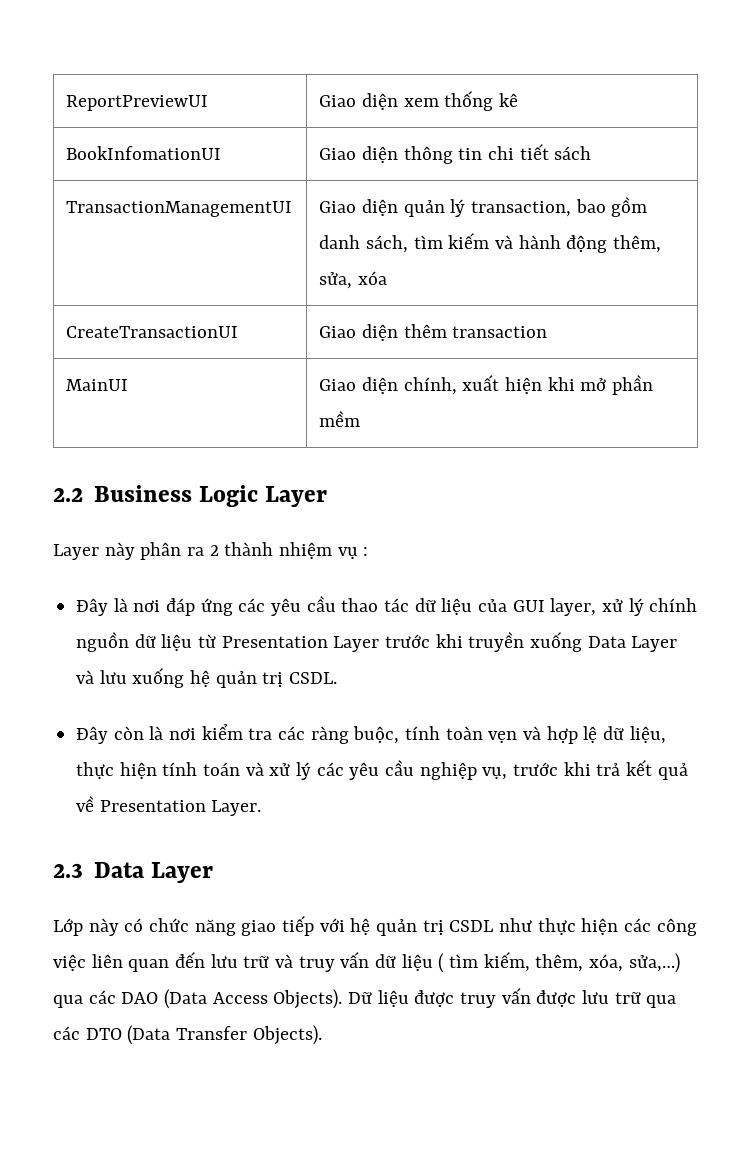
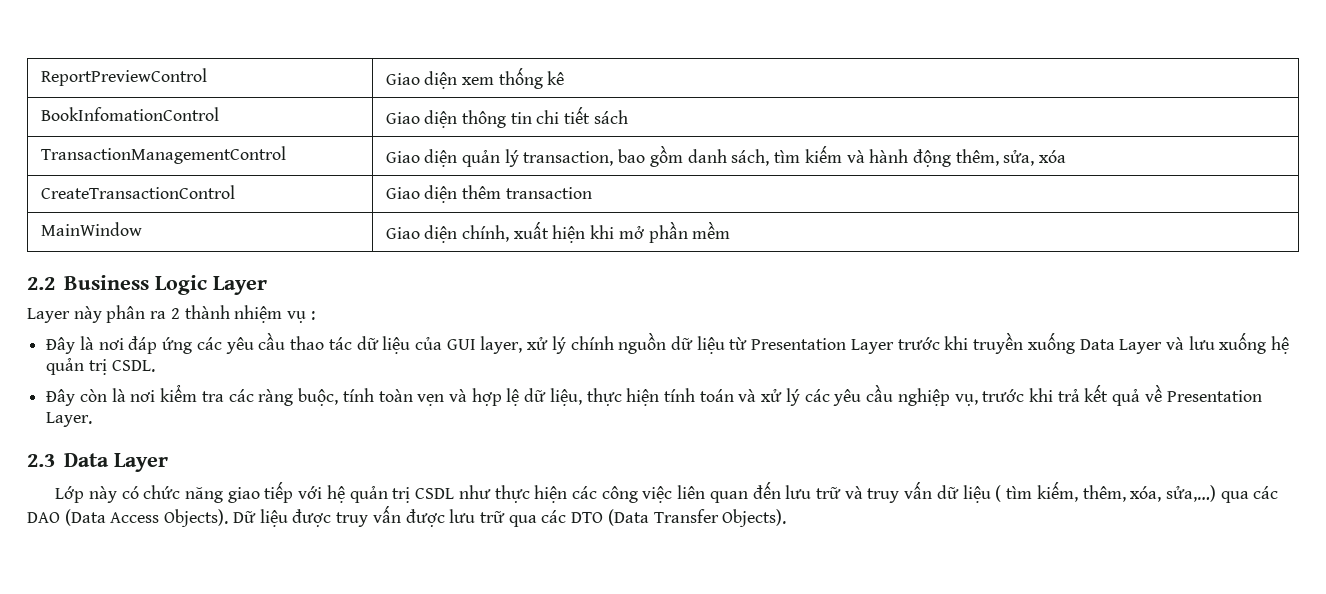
- ReportPreviewUI | Giao diện xem thống kê
+ ReportPreviewControl | Giao diện xem thống kê
- BookInfomationUI | Giao diện thông tin chi tiết sách
+ BookInfomationControl | Giao diện thông tin chi tiết sách
- TransactionManagementUI | Giao diện quản lý transaction, bao gồm danh sách, tìm kiếm và hành động thêm, sửa, xóa
+ TransactionManagementControl | Giao diện quản lý transaction, bao gồm danh sách, tìm kiếm và hành động thêm, sửa, xóa
- CreateTransactionUI | Giao diện thêm transaction
+ CreateTransactionControl | Giao diện thêm transaction
- MainUI | Giao diện chính, xuất hiện khi mở phần mềm
+ MainWindow | Giao diện chính, xuất hiện khi mở phần mềm

